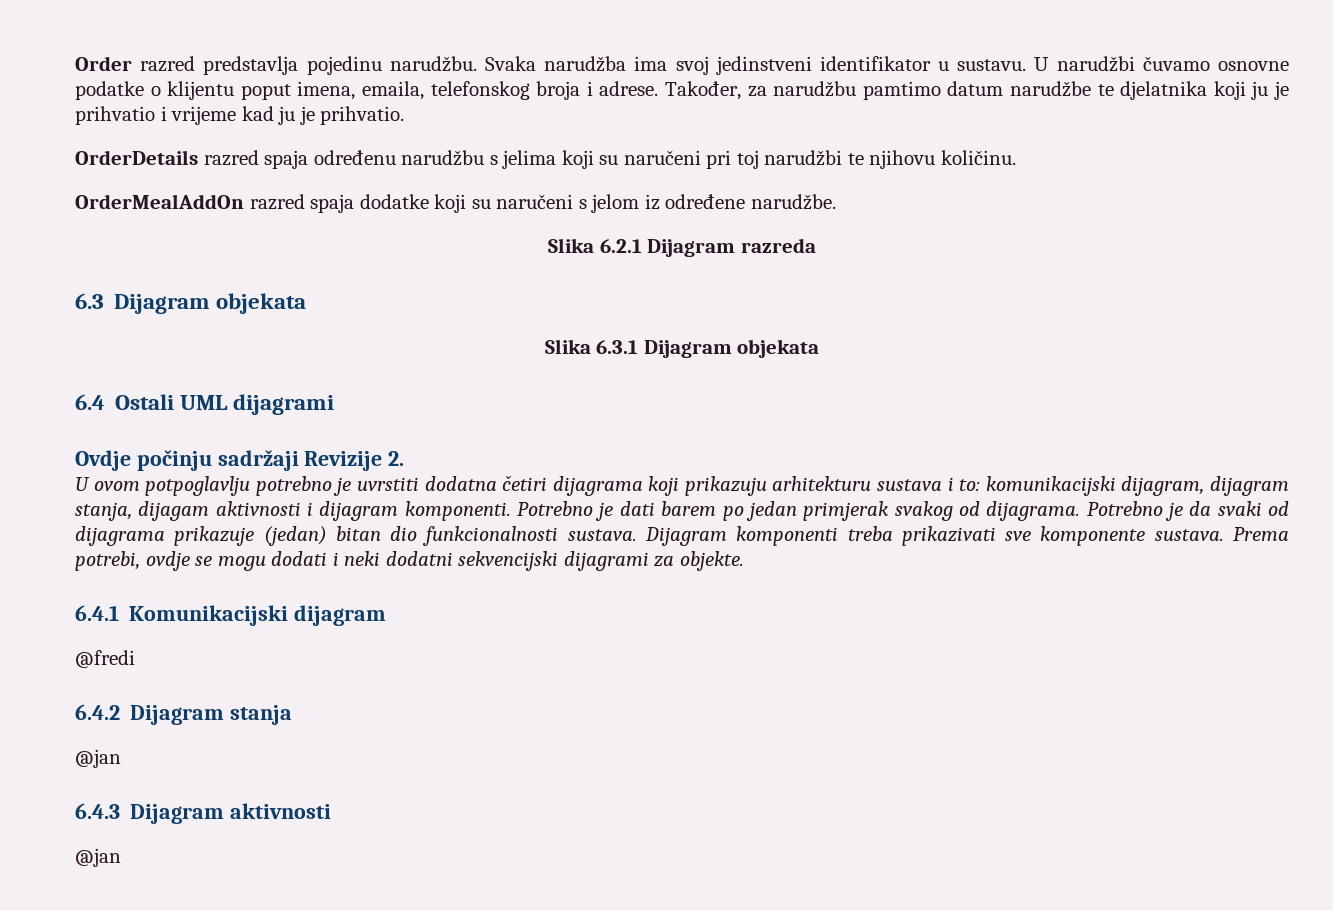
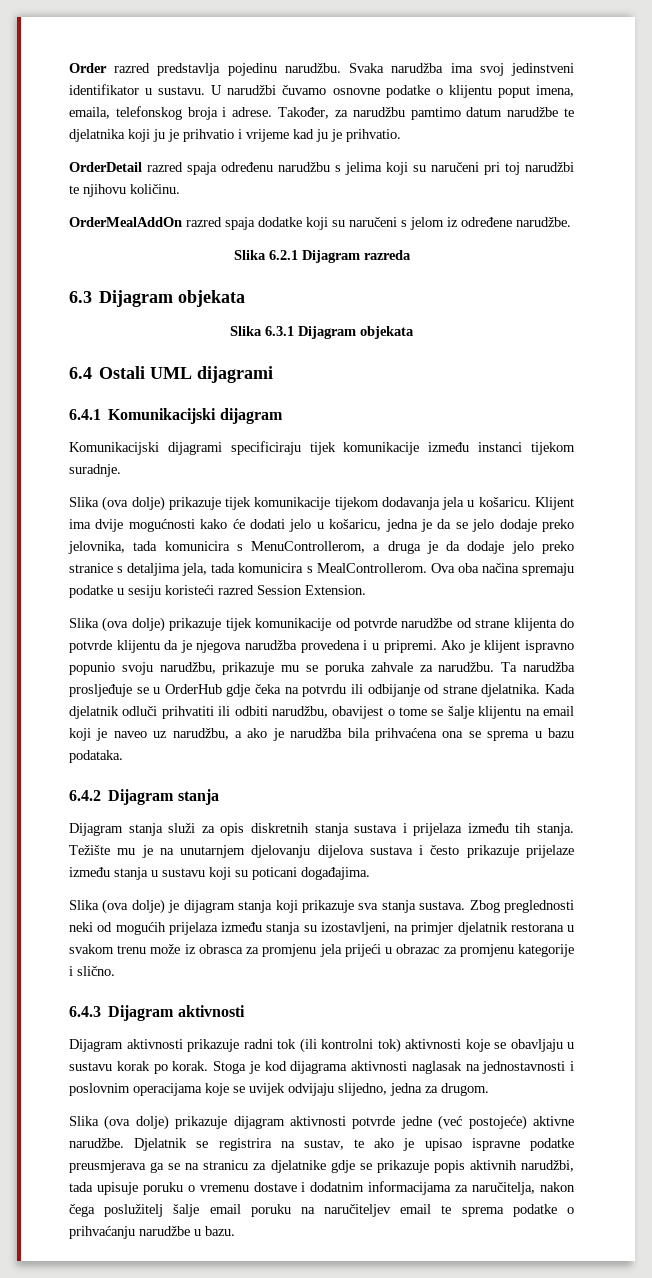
- OrderDetails razred spaja određenu narudžbu s jelima koji su naručeni pri toj narudžbi te njihovu količinu.
+ OrderDetail razred spaja određenu narudžbu s jelima koji su naručeni pri toj narudžbi te njihovu količinu.
- Ovdje počinju sadržaji Revizije 2.
- U ovom potpoglavlju potrebno je uvrstiti dodatna četiri dijagrama koji prikazuju arhitekturu sustava i to: komunikacijski dijagram, dijagram stanja, dijagam aktivnosti i dijagram komponenti. Potrebno je dati barem po jedan primjerak svakog od dijagrama. Potrebno je da svaki od dijagrama prikazuje (jedan) bitan dio funkcionalnosti sustava. Dijagram komponenti treba prikazivati sve komponente sustava. Prema potrebi, ovdje se mogu dodati i neki dodatni sekvencijski dijagrami za objekte.
  6.4.1 Komunikacijski dijagram
- @fredi
+ Komunikacijski dijagrami specificiraju tijek komunikacije između instanci tijekom suradnje.
+ Slika (ova dolje) prikazuje tijek komunikacije tijekom dodavanja jela u košaricu. Klijent ima dvije mogućnosti kako će dodati jelo u košaricu, jedna je da se jelo dodaje preko jelovnika, tada komunicira s MenuControllerom, a druga je da dodaje jelo preko stranice s detaljima jela, tada komunicira s MealControllerom. Ova oba načina spremaju podatke u sesiju koristeći razred Session Extension.
+ Slika (ova dolje) prikazuje tijek komunikacije od potvrde narudžbe od strane klijenta do potvrde klijentu da je njegova narudžba provedena i u pripremi. Ako je klijent ispravno popunio svoju narudžbu, prikazuje mu se poruka zahvale za narudžbu. Ta narudžba prosljeđuje se u OrderHub gdje čeka na potvrdu ili odbijanje od strane djelatnika. Kada djelatnik odluči prihvatiti ili odbiti narudžbu, obavijest o tome se šalje klijentu na email koji je naveo uz narudžbu, a ako je narudžba bila prihvaćena ona se sprema u bazu podataka.
  6.4.2 Dijagram stanja
- @jan
+ Dijagram stanja služi za opis diskretnih stanja sustava i prijelaza između tih stanja. Težište mu je na unutarnjem djelovanju dijelova sustava i često prikazuje prijelaze između stanja u sustavu koji su poticani događajima.
+ Slika (ova dolje) je dijagram stanja koji prikazuje sva stanja sustava. Zbog preglednosti neki od mogućih prijelaza između stanja su izostavljeni, na primjer djelatnik restorana u svakom trenu može iz obrasca za promjenu jela prijeći u obrazac za promjenu kategorije i slično.
  6.4.3 Dijagram aktivnosti
- @jan
+ Dijagram aktivnosti prikazuje radni tok (ili kontrolni tok) aktivnosti koje se obavljaju u sustavu korak po korak. Stoga je kod dijagrama aktivnosti naglasak na jednostavnosti i poslovnim operacijama koje se uvijek odvijaju slijedno, jedna za drugom.
+ Slika (ova dolje) prikazuje dijagram aktivnosti potvrde jedne (već postojeće) aktivne narudžbe. Djelatnik se registrira na sustav, te ako je upisao ispravne podatke preusmjerava ga se na stranicu za djelatnike gdje se prikazuje popis aktivnih narudžbi, tada upisuje poruku o vremenu dostave i dodatnim informacijama za naručitelja, nakon čega poslužitelj šalje email poruku na naručiteljev email te sprema podatke o prihvaćanju narudžbe u bazu.

